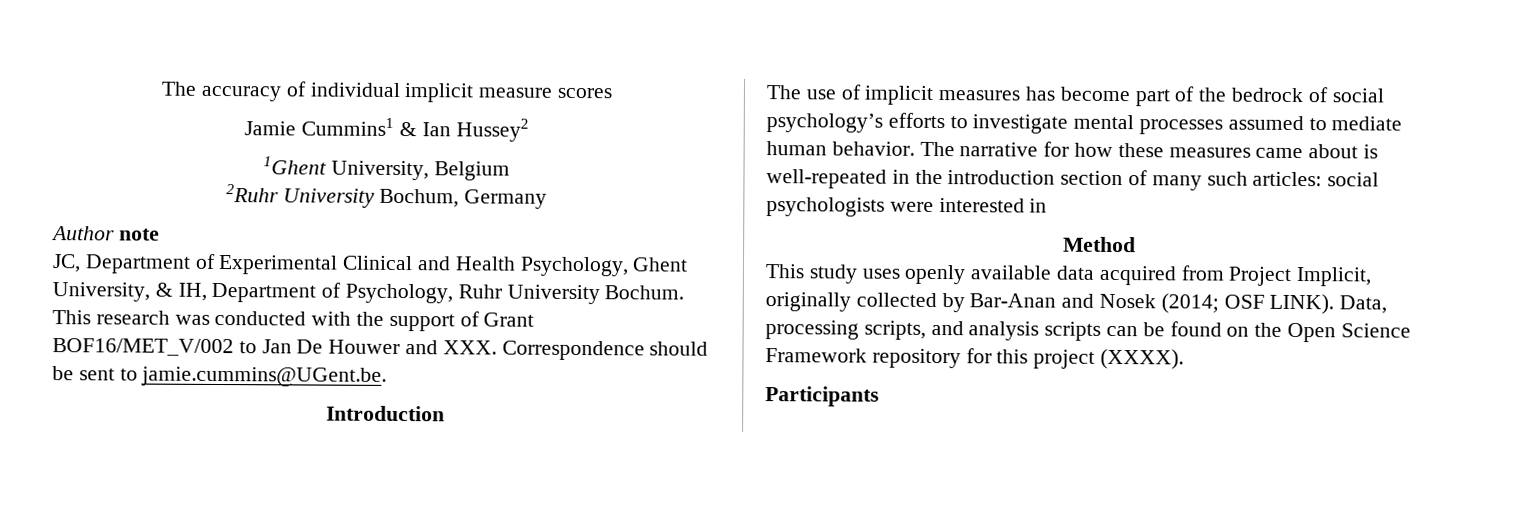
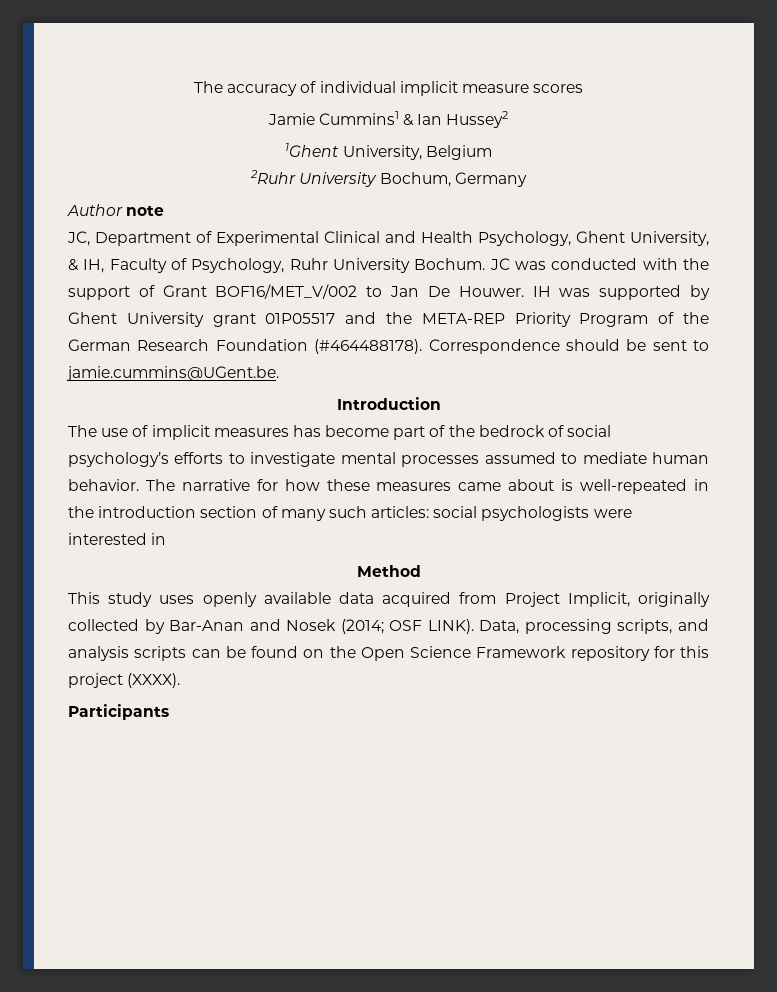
- JC, Department of Experimental Clinical and Health Psychology, Ghent University, & IH, Department of Psychology, Ruhr University Bochum.
+ JC, Department of Experimental Clinical and Health Psychology, Ghent University, & IH, Faculty of Psychology, Ruhr University Bochum.
- This research was conducted with the support of Grant BOF16/MET_V/002 to Jan De Houwer and XXX. Correspondence should be sent to jamie.cummins@UGent.be.
+ JC was conducted with the support of Grant BOF16/MET_V/002 to Jan De Houwer. IH was supported by Ghent University grant 01P05517 and the META-REP Priority Program of the German Research Foundation (#464488178). Correspondence should be sent to jamie.cummins@UGent.be.

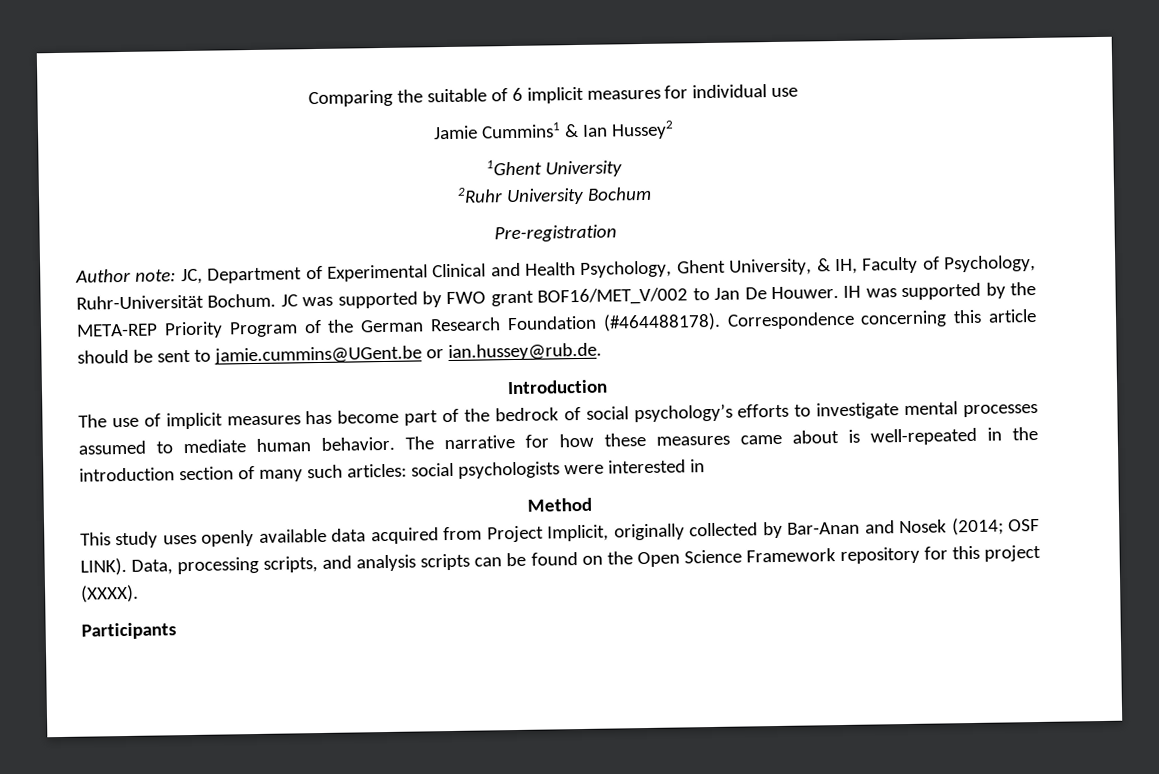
- The accuracy of individual implicit measure scores
+ Comparing the suitable of 6 implicit measures for individual use
- 1Ghent University, Belgium
+ 1Ghent University
- 2Ruhr University Bochum, Germany
+ 2Ruhr University Bochum
+ Pre-registration
- Author note
- JC, Department of Experimental Clinical and Health Psychology, Ghent University, & IH, Faculty of Psychology, Ruhr University Bochum.
+ Author note: JC, Department of Experimental Clinical and Health Psychology, Ghent University, & IH, Faculty of Psychology, Ruhr-Universität Bochum.
- JC was conducted with the support of Grant BOF16/MET_V/002 to Jan De Houwer.
+ JC was supported by FWO grant BOF16/MET_V/002 to Jan De Houwer.
- IH was supported by Ghent University grant 01P05517 and the META-REP Priority Program of the German Research Foundation (#464488178).
+ IH was supported by the META-REP Priority Program of the German Research Foundation (#464488178).
- Correspondence should be sent to jamie.cummins@UGent.be.
+ Correspondence concerning this article should be sent to jamie.cummins@UGent.be or ian.hussey@rub.de.

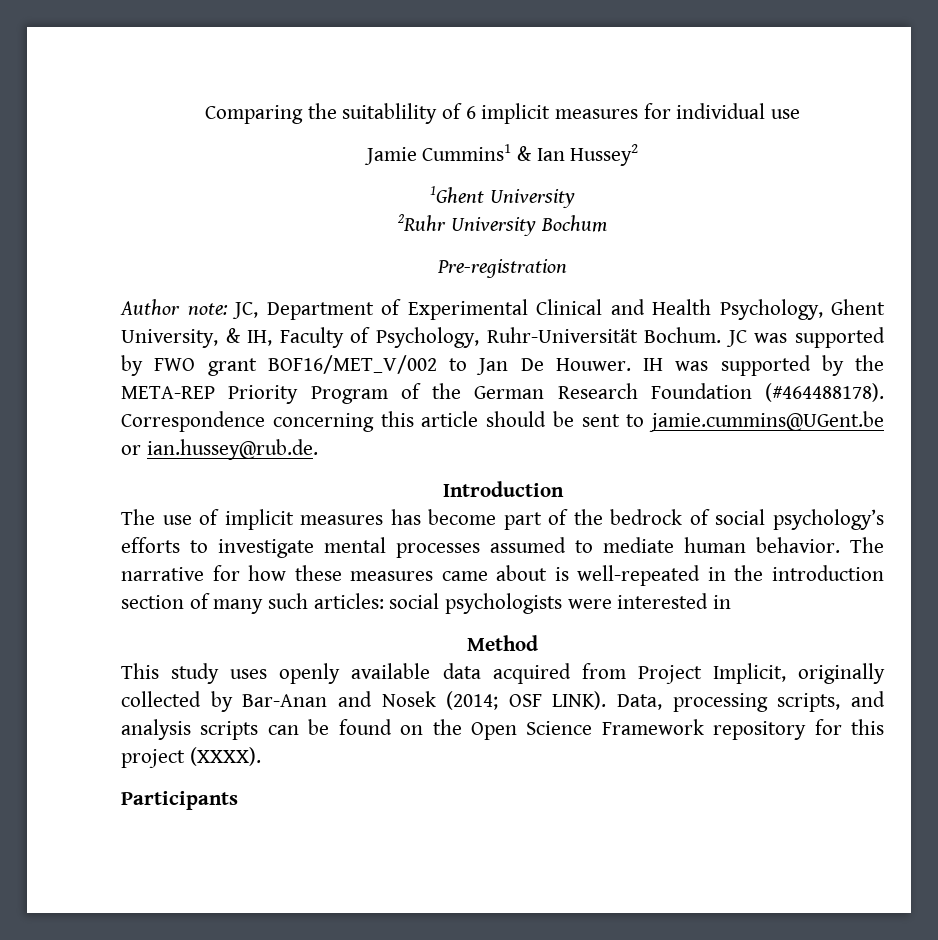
- Comparing the suitable of 6 implicit measures for individual use
+ Comparing the suitablility of 6 implicit measures for individual use

